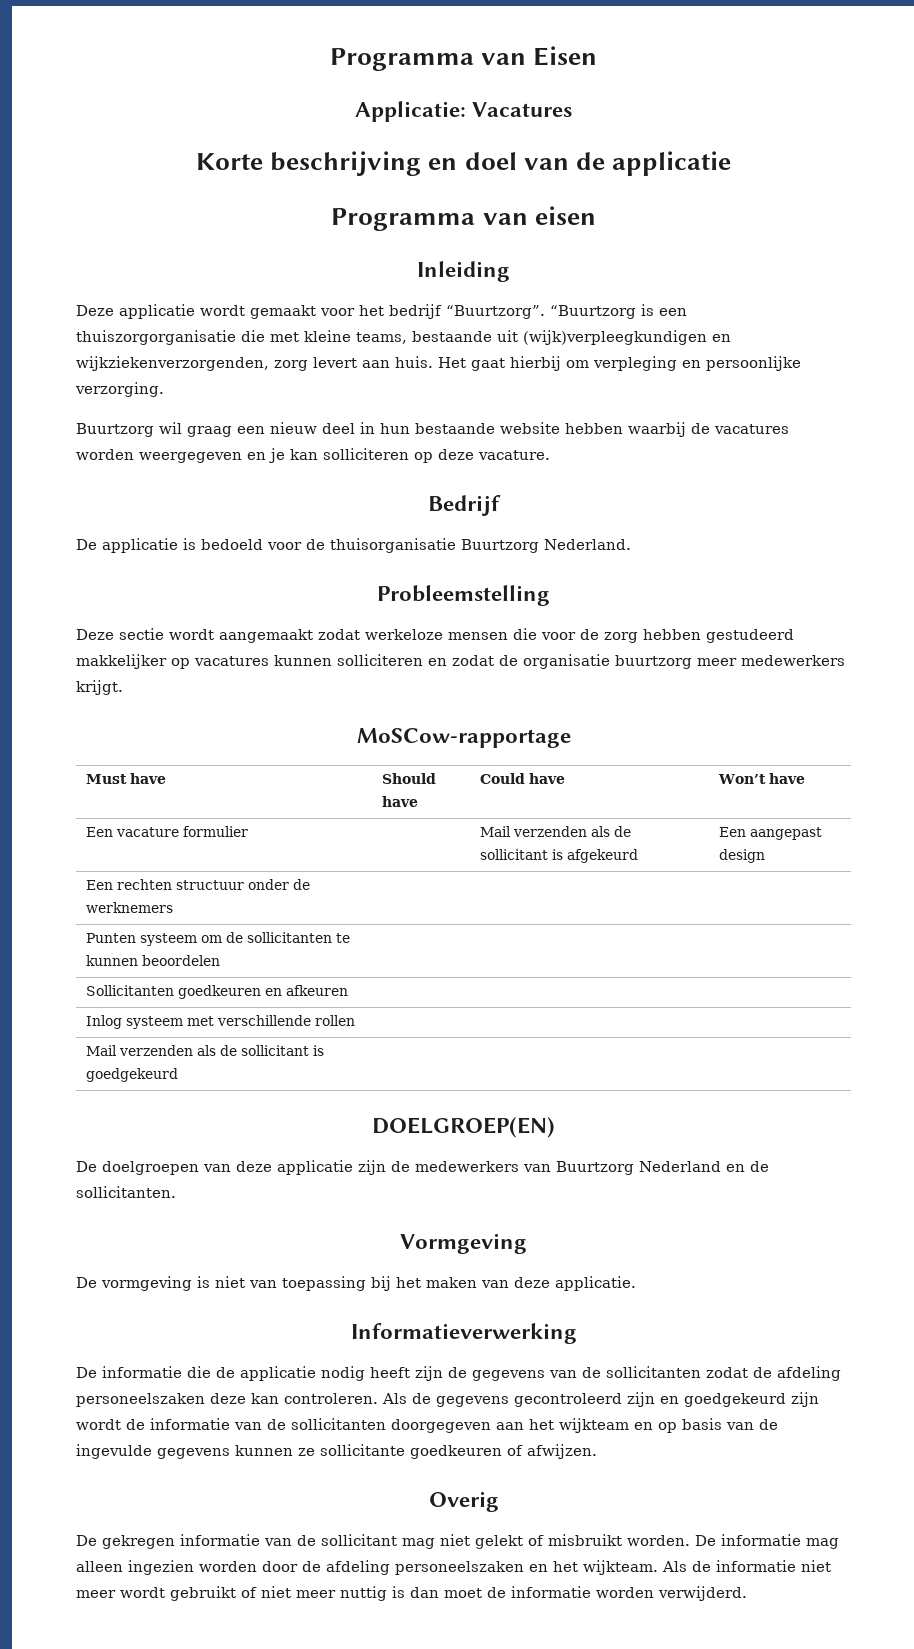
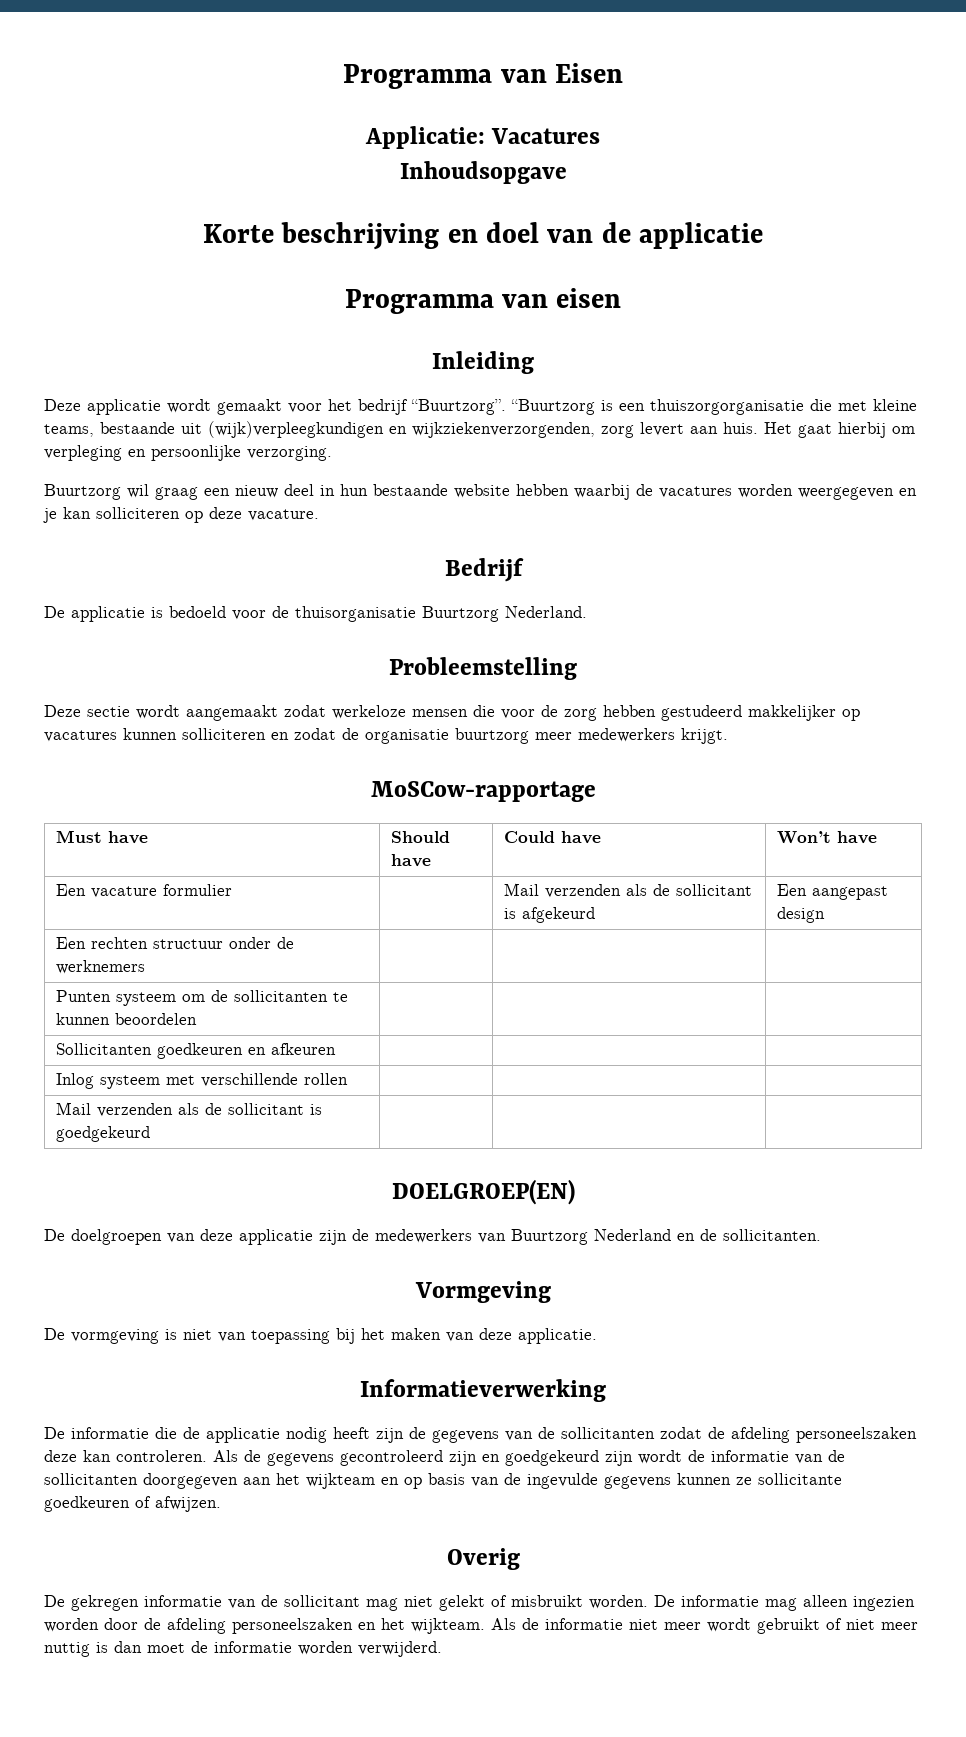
+ Inhoudsopgave

